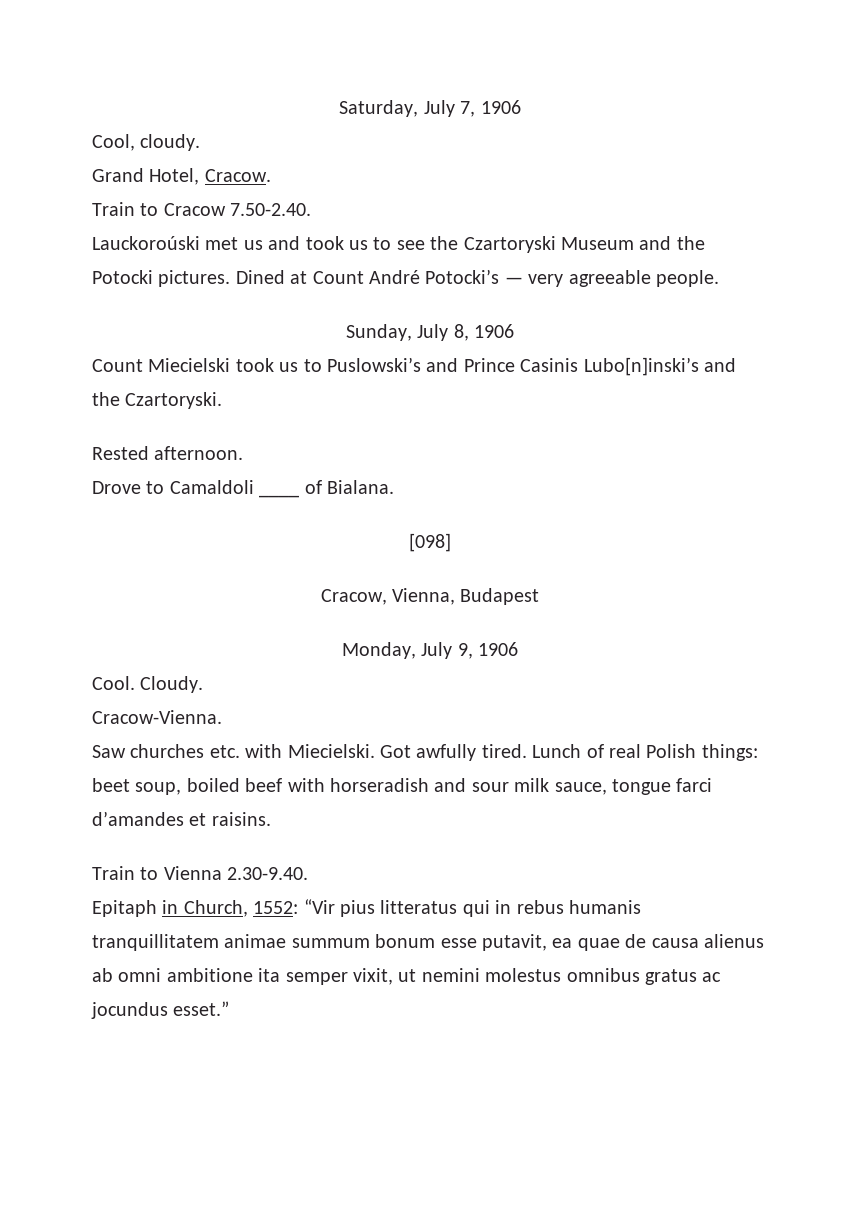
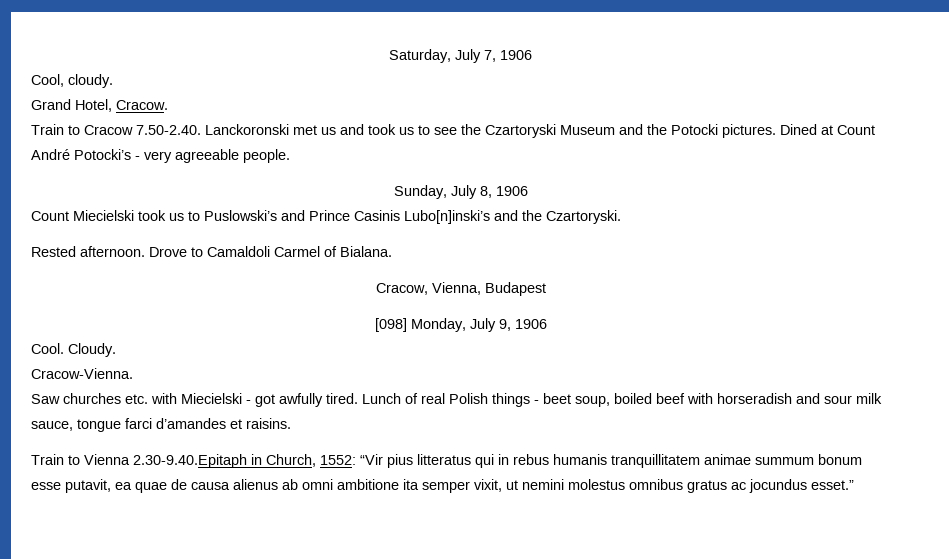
- Train to Cracow 7.50-2.40.
- Lauckoroúski met us and took us to see the Czartoryski Museum and the Potocki pictures.
+ Train to Cracow 7.50-2.40. Lanckoronski met us and took us to see the Czartoryski Museum and the Potocki pictures.
- Dined at Count André Potocki’s — very agreeable people.
+ Dined at Count André Potocki’s - very agreeable people.
- Rested afternoon.
- Drove to Camaldoli ____ of Bialana.
+ Rested afternoon. Drove to Camaldoli Carmel of Bialana.
- [098]
- Monday, July 9, 1906
+ [098] Monday, July 9, 1906
- Saw churches etc. with Miecielski. Got awfully tired.
+ Saw churches etc. with Miecielski - got awfully tired.
- Lunch of real Polish things: beet soup, boiled beef with horseradish and sour milk sauce, tongue farci d’amandes et raisins.
+ Lunch of real Polish things - beet soup, boiled beef with horseradish and sour milk sauce, tongue farci d’amandes et raisins.
- Train to Vienna 2.30-9.40.
- Epitaph in Church, 1552: “Vir pius litteratus qui in rebus humanis tranquillitatem animae summum bonum esse putavit, ea quae de causa alienus ab omni ambitione ita semper vixit, ut nemini molestus omnibus gratus ac jocundus esset.”
+ Train to Vienna 2.30-9.40.Epitaph in Church, 1552: “Vir pius litteratus qui in rebus humanis tranquillitatem animae summum bonum esse putavit, ea quae de causa alienus ab omni ambitione ita semper vixit, ut nemini molestus omnibus gratus ac jocundus esset.”

